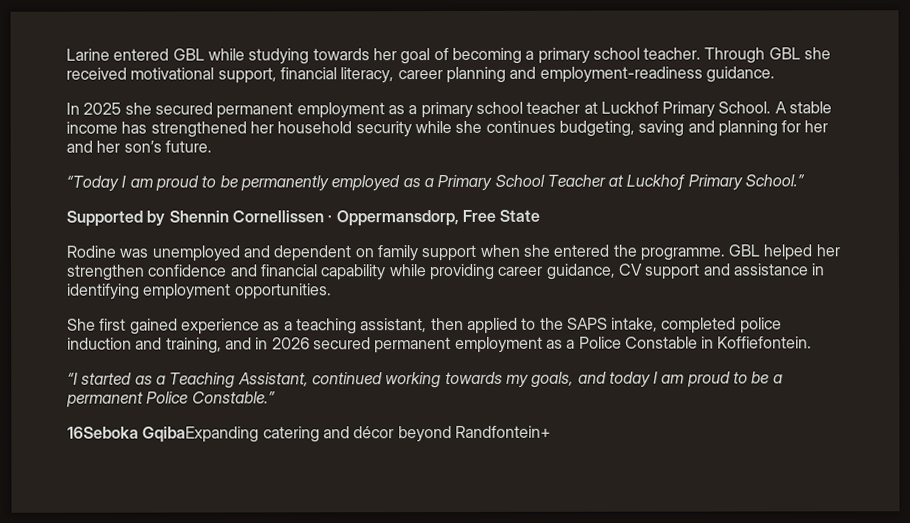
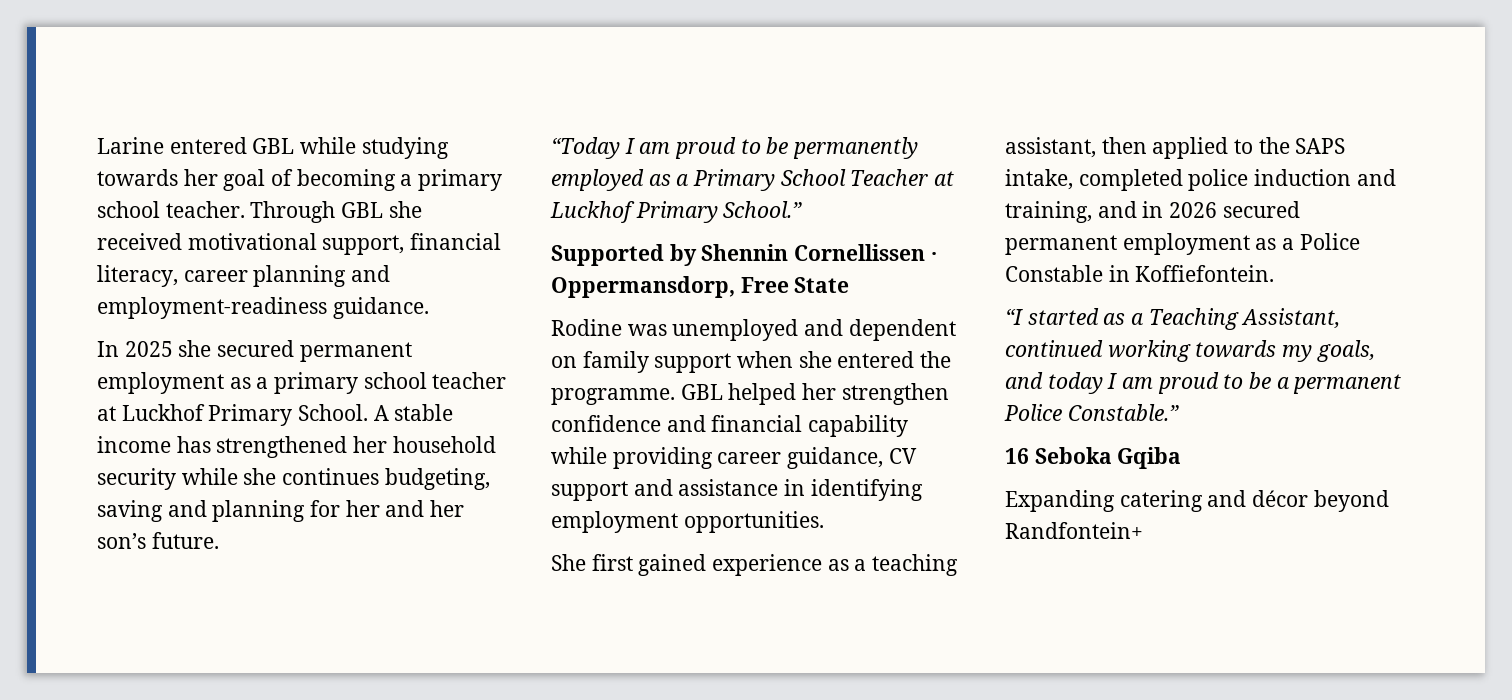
- 16Seboka GqibaExpanding catering and décor beyond Randfontein+
+ 16 Seboka Gqiba
+ Expanding catering and décor beyond Randfontein+

